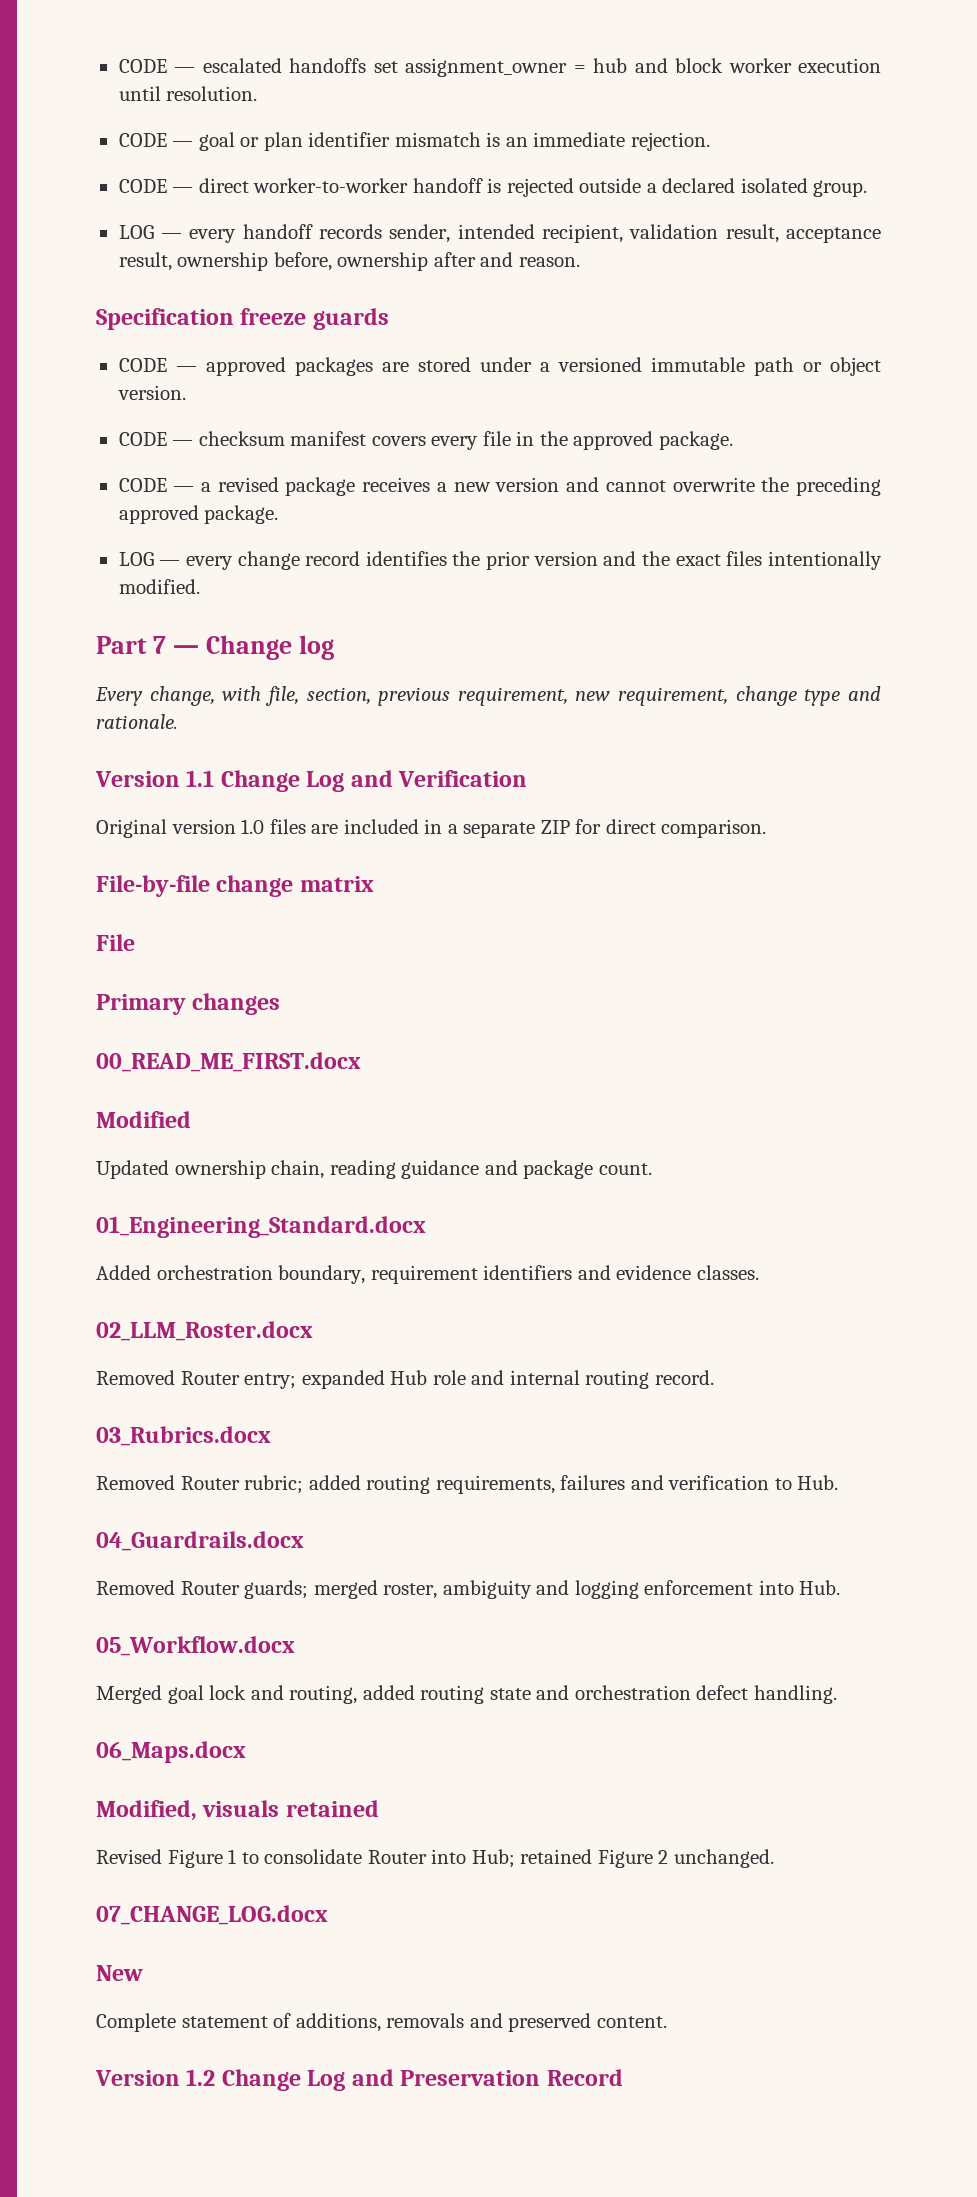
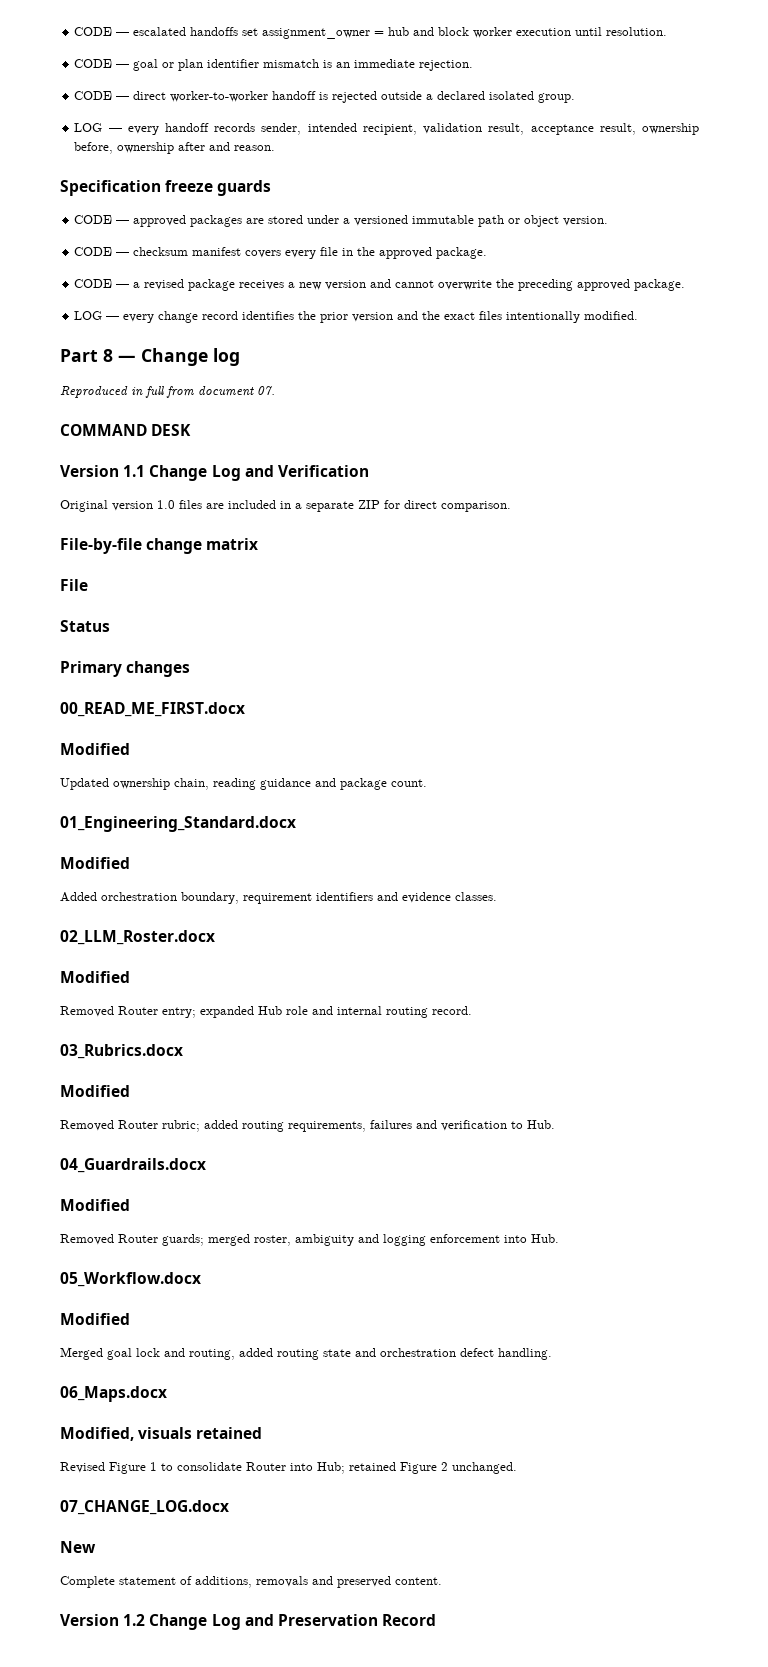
- Part 7 — Change log
+ Part 8 — Change log
- Every change, with file, section, previous requirement, new requirement, change type and rationale.
+ Reproduced in full from document 07.
+ COMMAND DESK
+ Status
  01_Engineering_Standard.docx
+ Modified
  02_LLM_Roster.docx
+ Modified
  03_Rubrics.docx
+ Modified
  04_Guardrails.docx
+ Modified
  05_Workflow.docx
+ Modified

